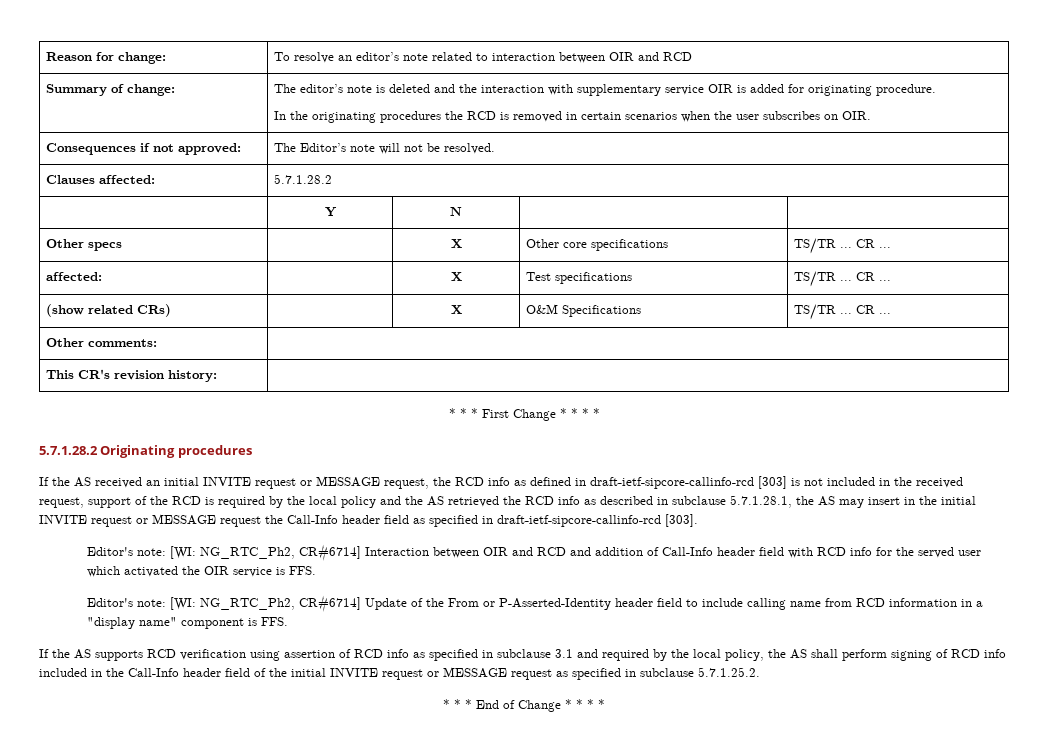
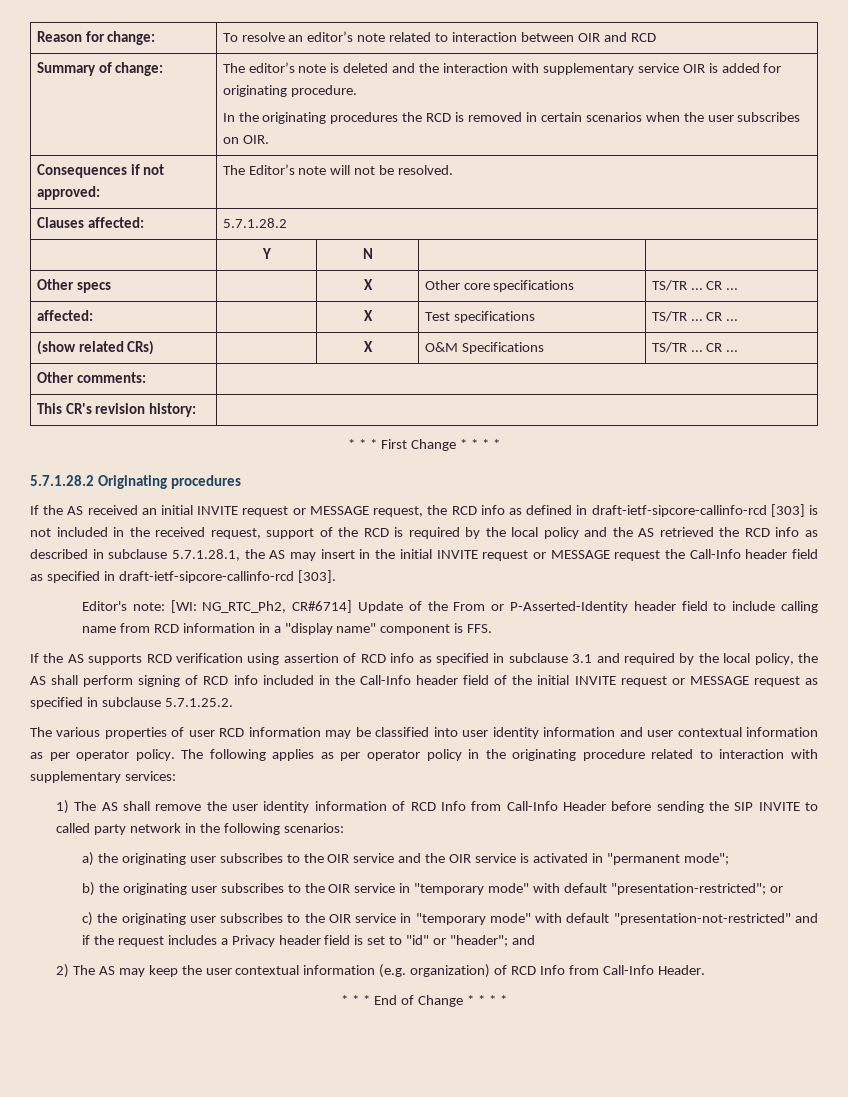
- Editor's note: [WI: NG_RTC_Ph2, CR#6714] Interaction between OIR and RCD and addition of Call-Info header field with RCD info for the served user which activated the OIR service is FFS.
+ The various properties of user RCD information may be classified into user identity information and user contextual information as per operator policy. The following applies as per operator policy in the originating procedure related to interaction with supplementary services:
+ 1) The AS shall remove the user identity information of RCD Info from Call-Info Header before sending the SIP INVITE to called party network in the following scenarios:
+ a) the originating user subscribes to the OIR service and the OIR service is activated in "permanent mode";
+ b) the originating user subscribes to the OIR service in "temporary mode" with default "presentation-restricted"; or
+ c) the originating user subscribes to the OIR service in "temporary mode" with default "presentation-not-restricted" and if the request includes a Privacy header field is set to "id" or "header"; and
+ 2) The AS may keep the user contextual information (e.g. organization) of RCD Info from Call-Info Header.

